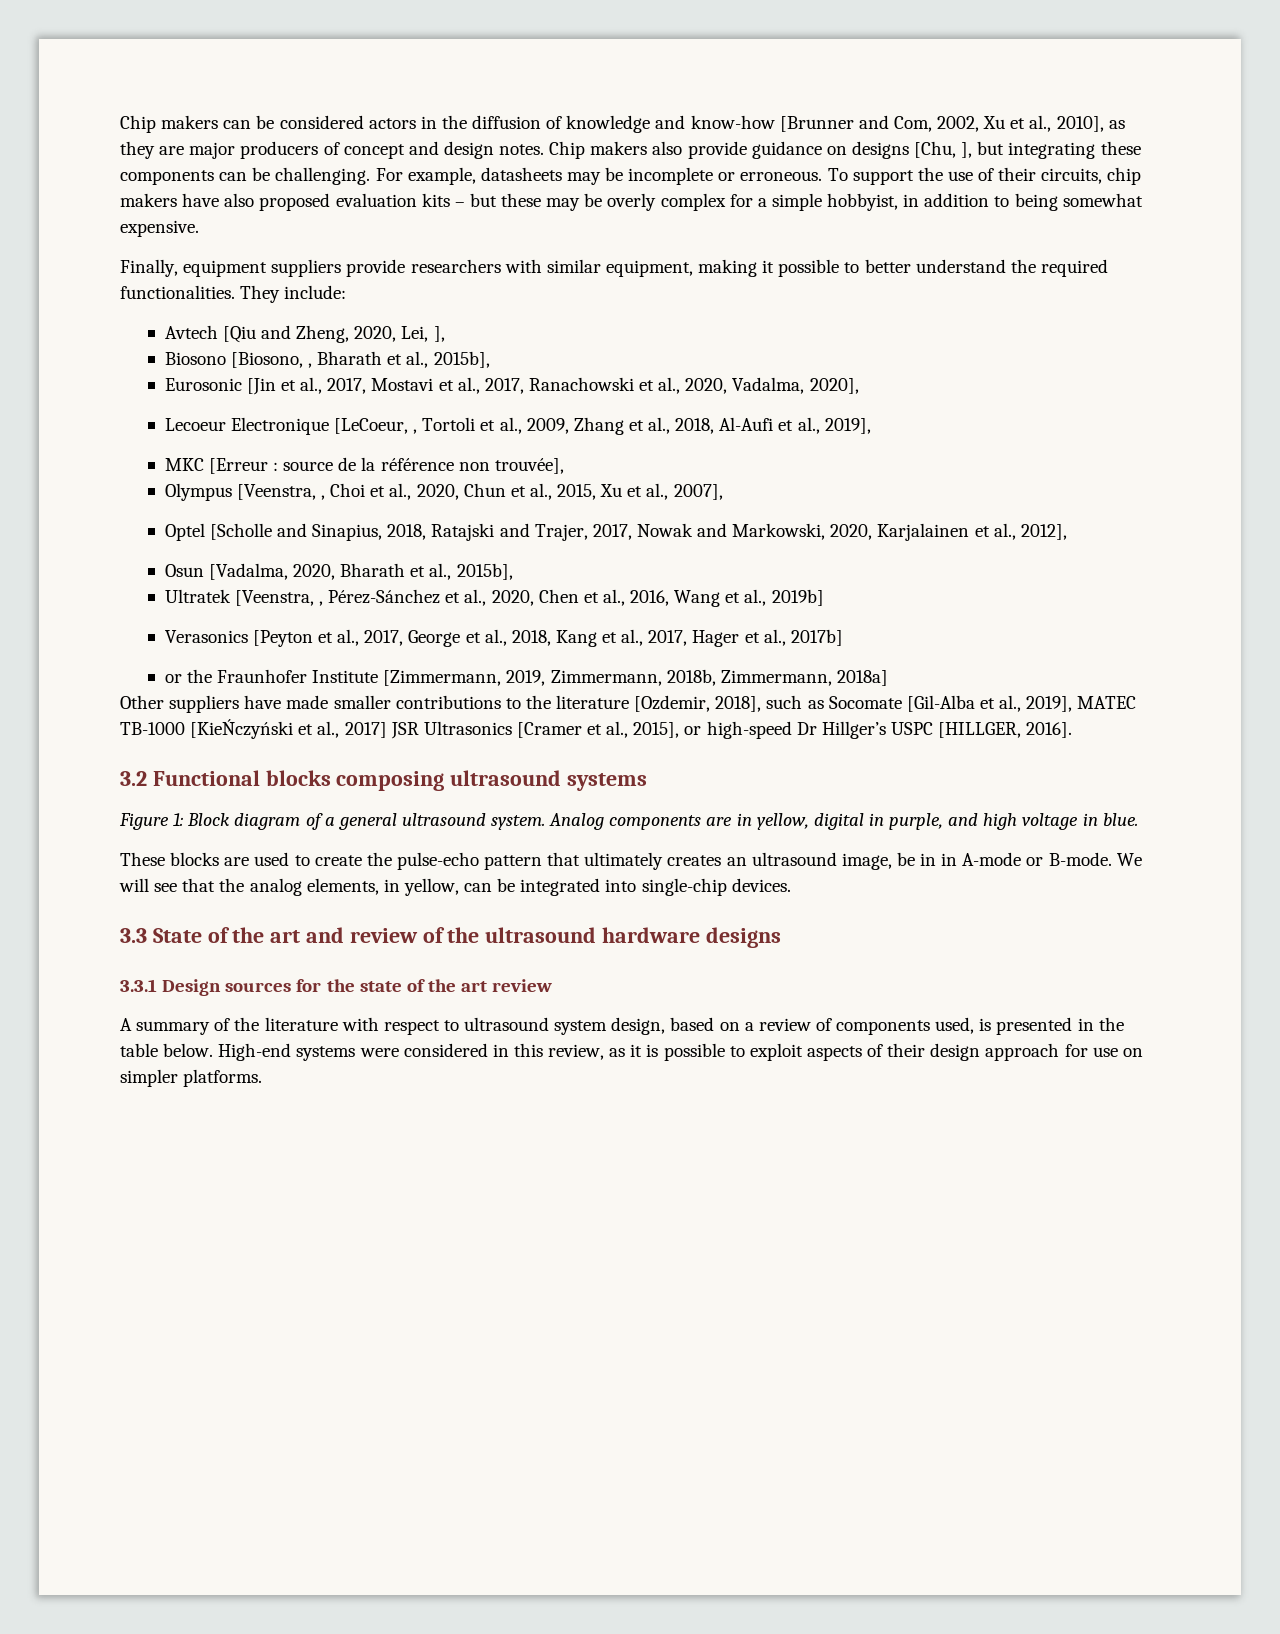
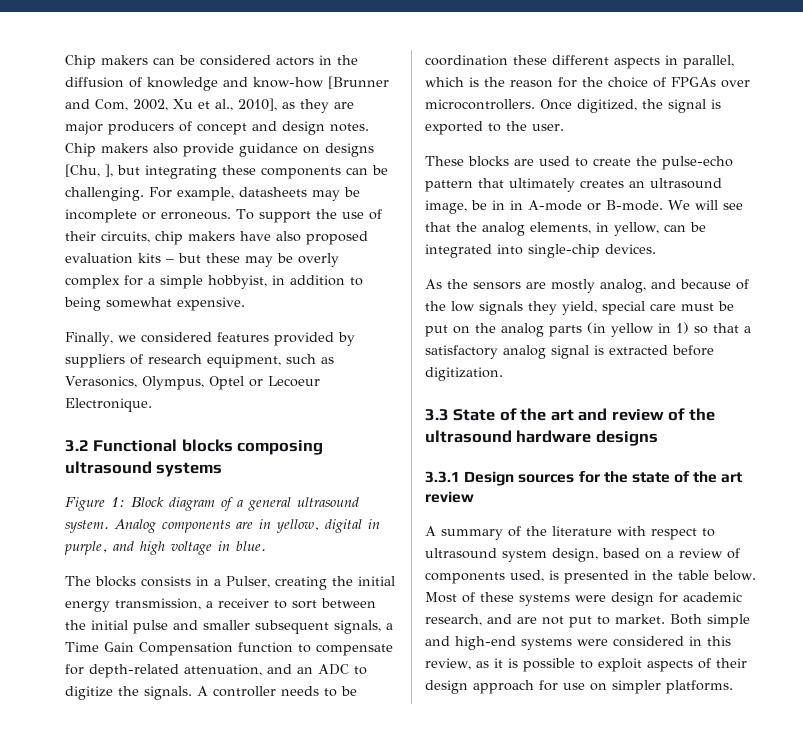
- Finally, equipment suppliers provide researchers with similar equipment, making it possible to better understand the required functionalities. They include:
- Avtech [Qiu and Zheng, 2020, Lei, ],
- Biosono [Biosono, , Bharath et al., 2015b],
- Eurosonic [Jin et al., 2017, Mostavi et al., 2017, Ranachowski et al., 2020, Vadalma, 2020],
- Lecoeur Electronique [LeCoeur, , Tortoli et al., 2009, Zhang et al., 2018, Al-Aufi et al., 2019],
- MKC [Erreur : source de la référence non trouvée],
- Olympus [Veenstra, , Choi et al., 2020, Chun et al., 2015, Xu et al., 2007],
- Optel [Scholle and Sinapius, 2018, Ratajski and Trajer, 2017, Nowak and Markowski, 2020, Karjalainen et al., 2012],
- Osun [Vadalma, 2020, Bharath et al., 2015b],
- Ultratek [Veenstra, , Pérez-Sánchez et al., 2020, Chen et al., 2016, Wang et al., 2019b]
- Verasonics [Peyton et al., 2017, George et al., 2018, Kang et al., 2017, Hager et al., 2017b]
- or the Fraunhofer Institute [Zimmermann, 2019, Zimmermann, 2018b, Zimmermann, 2018a]
- Other suppliers have made smaller contributions to the literature [Ozdemir, 2018], such as Socomate [Gil-Alba et al., 2019], MATEC TB-1000 [KieŃczyński et al., 2017] JSR Ultrasonics [Cramer et al., 2015], or high-speed Dr Hillger’s USPC [HILLGER, 2016].
+ Finally, we considered features provided by suppliers of research equipment, such as Verasonics, Olympus, Optel or Lecoeur Electronique.
+ The blocks consists in a Pulser, creating the initial energy transmission, a receiver to sort between the initial pulse and smaller subsequent signals, a Time Gain Compensation function to compensate for depth-related attenuation, and an ADC to digitize the signals. A controller needs to be coordination these different aspects in parallel, which is the reason for the choice of FPGAs over microcontrollers. Once digitized, the signal is exported to the user.
+ As the sensors are mostly analog, and because of the low signals they yield, special care must be put on the analog parts (in yellow in 1) so that a satisfactory analog signal is extracted before digitization.
- High-end systems were considered in this review, as it is possible to exploit aspects of their design approach for use on simpler platforms.
+ Most of these systems were design for academic research, and are not put to market. Both simple and high-end systems were considered in this review, as it is possible to exploit aspects of their design approach for use on simpler platforms.

